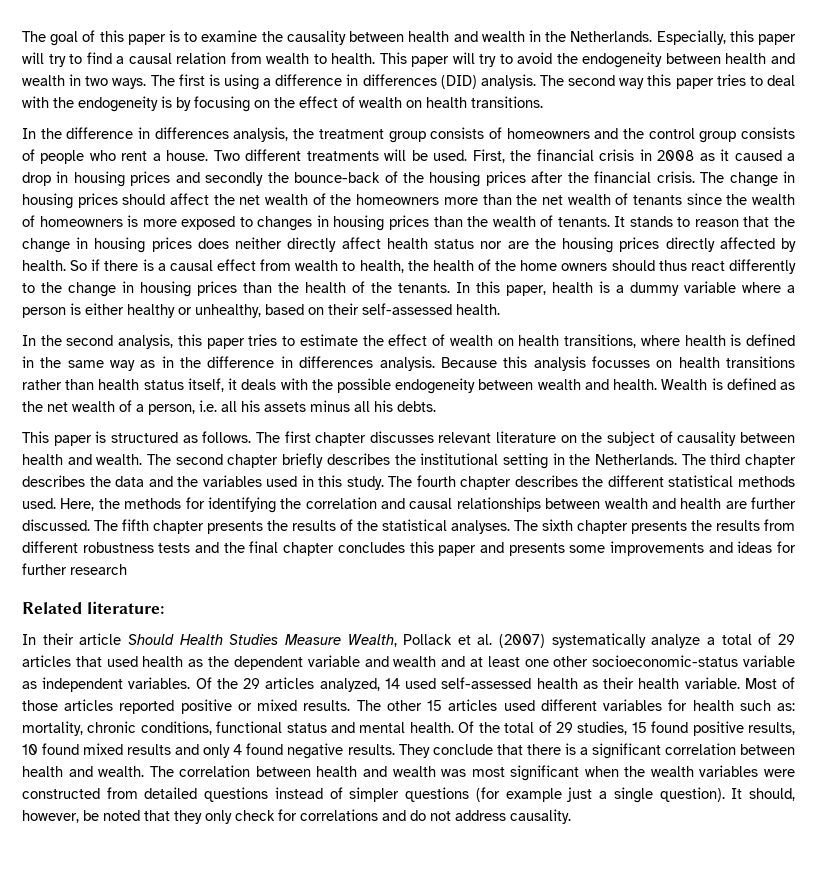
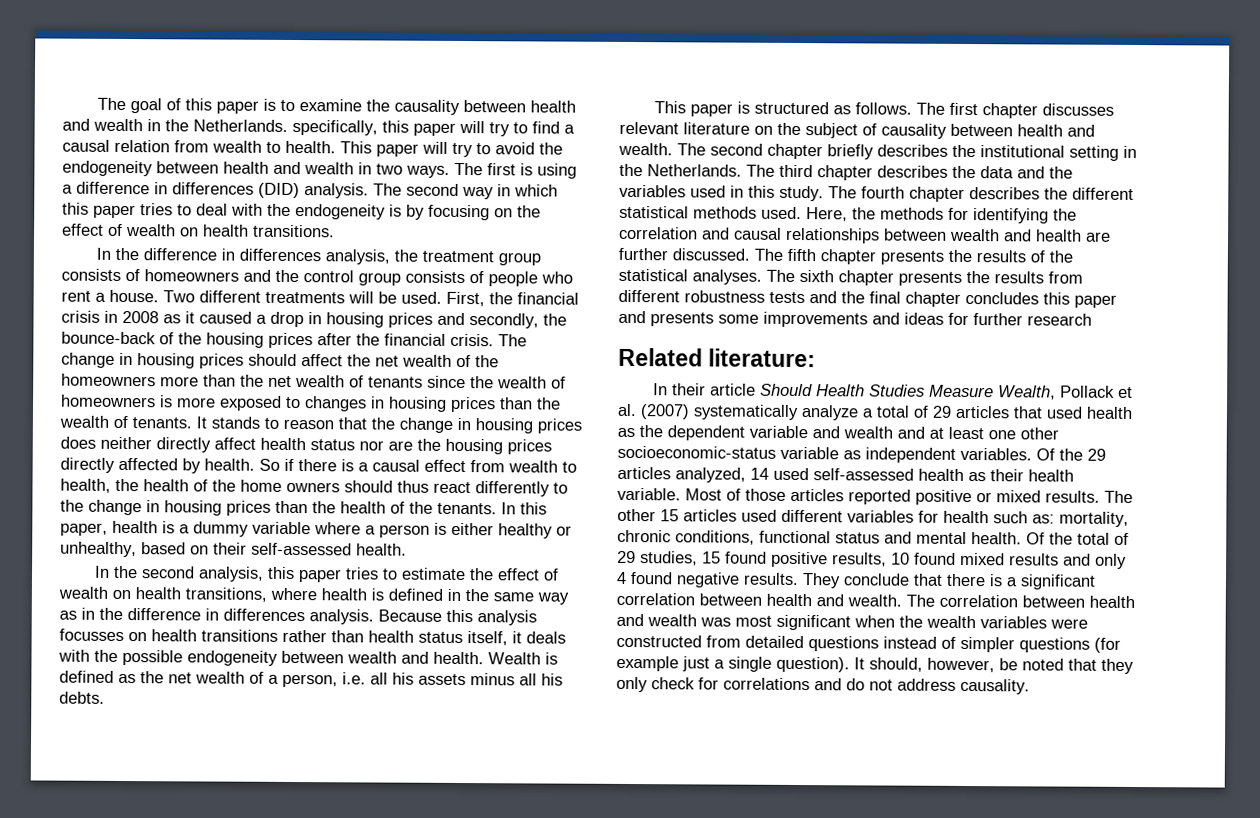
- The goal of this paper is to examine the causality between health and wealth in the Netherlands. Especially, this paper will try to find a causal relation from wealth to health.
+ The goal of this paper is to examine the causality between health and wealth in the Netherlands. specifically, this paper will try to find a causal relation from wealth to health.
- The second way this paper tries to deal with the endogeneity is by focusing on the effect of wealth on health transitions.
+ The second way in which this paper tries to deal with the endogeneity is by focusing on the effect of wealth on health transitions.
- First, the financial crisis in 2008 as it caused a drop in housing prices and secondly the bounce-back of the housing prices after the financial crisis.
+ First, the financial crisis in 2008 as it caused a drop in housing prices and secondly, the bounce-back of the housing prices after the financial crisis.

